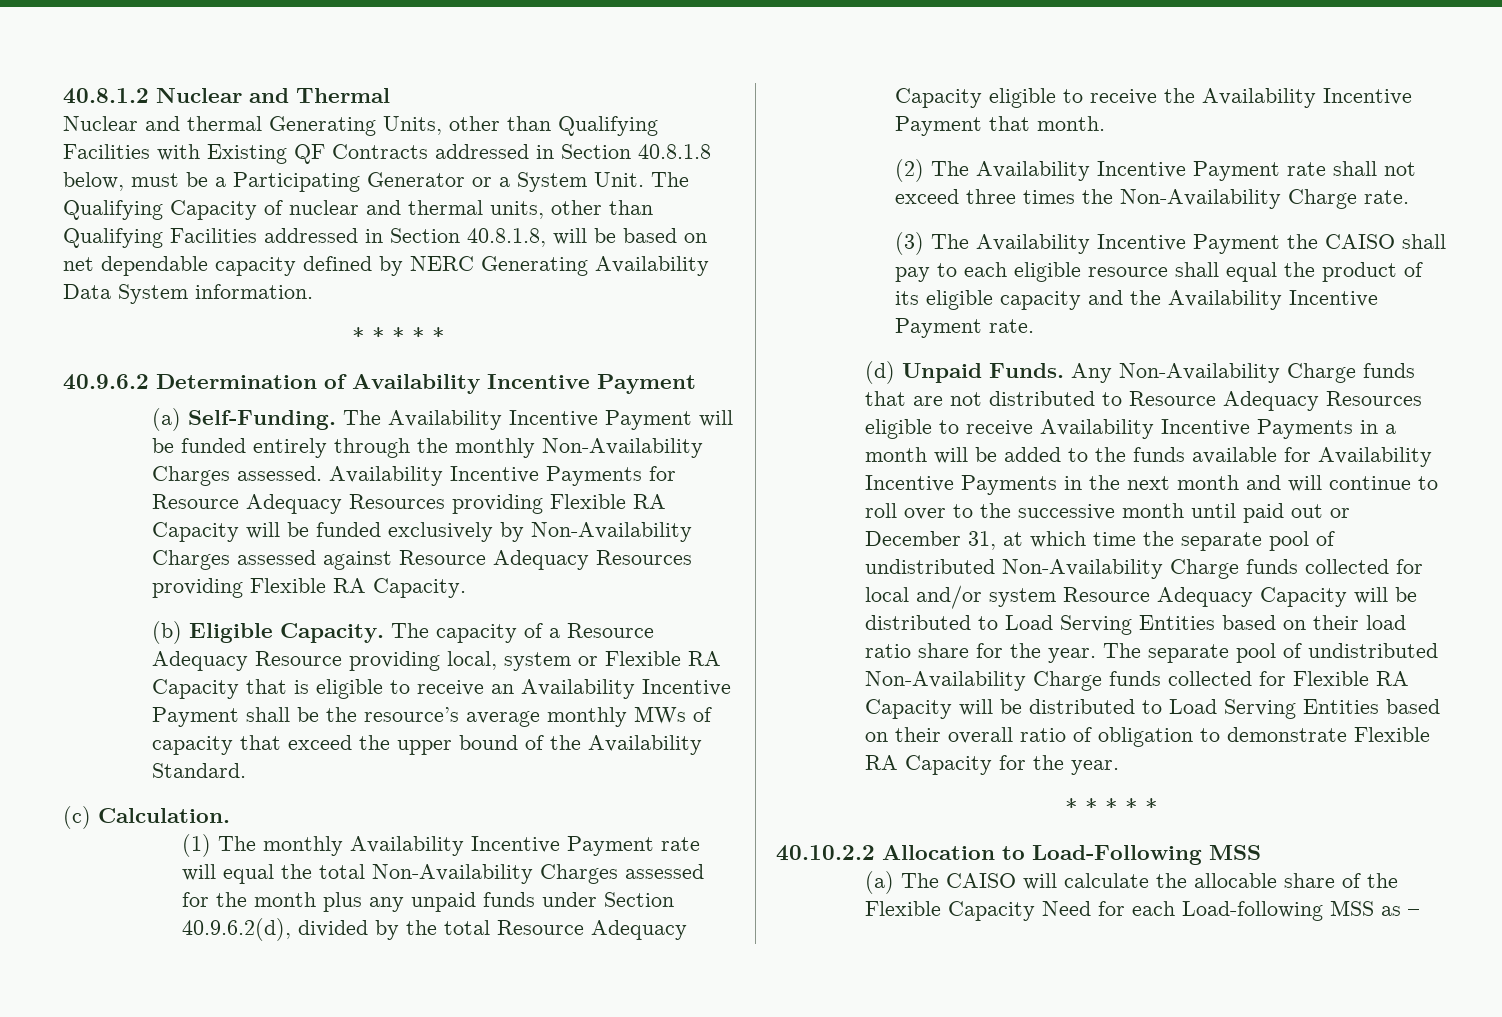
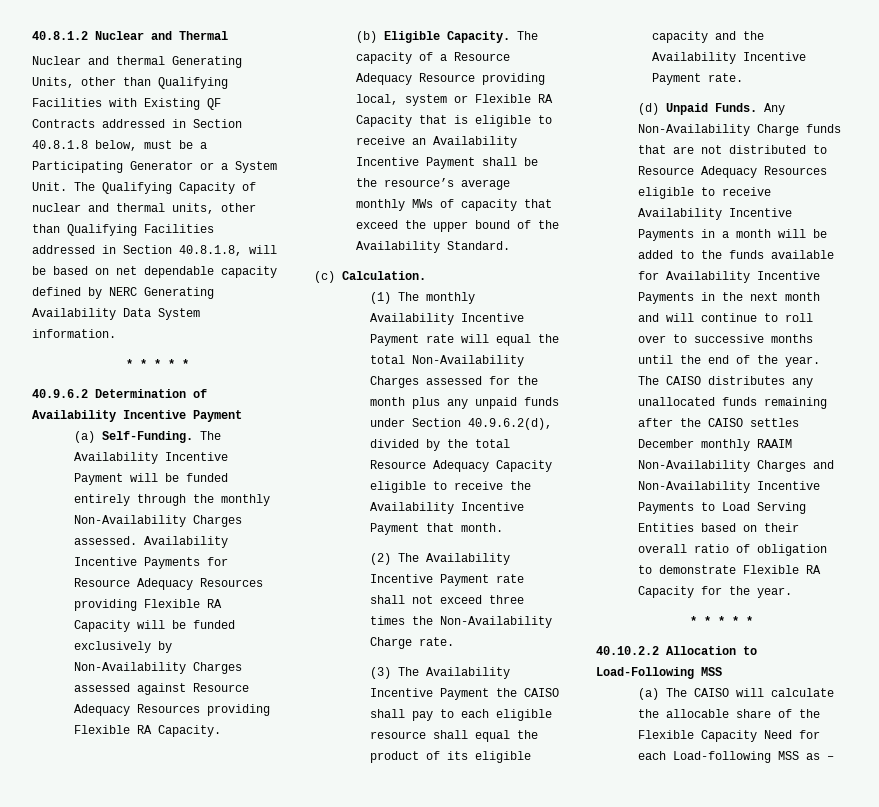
- Any Non-Availability Charge funds that are not distributed to Resource Adequacy Resources eligible to receive Availability Incentive Payments in a month will be added to the funds available for Availability Incentive Payments in the next month and will continue to roll over to the successive month until paid out or December 31, at which time the separate pool of undistributed Non-Availability Charge funds collected for local and/or system Resource Adequacy Capacity will be distributed to Load Serving Entities based on their load ratio share for the year. The separate pool of undistributed Non-Availability Charge funds collected for Flexible RA Capacity will be distributed to Load Serving Entities based on their overall ratio of obligation to demonstrate Flexible RA Capacity for the year.
+ Any Non-Availability Charge funds that are not distributed to Resource Adequacy Resources eligible to receive Availability Incentive Payments in a month will be added to the funds available for Availability Incentive Payments in the next month and will continue to roll over to successive months until the end of the year. The CAISO distributes any unallocated funds remaining after the CAISO settles December monthly RAAIM Non-Availability Charges and Non-Availability Incentive Payments to Load Serving Entities based on their overall ratio of obligation to demonstrate Flexible RA Capacity for the year.

